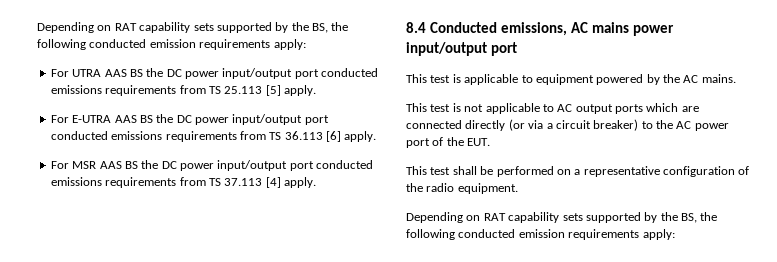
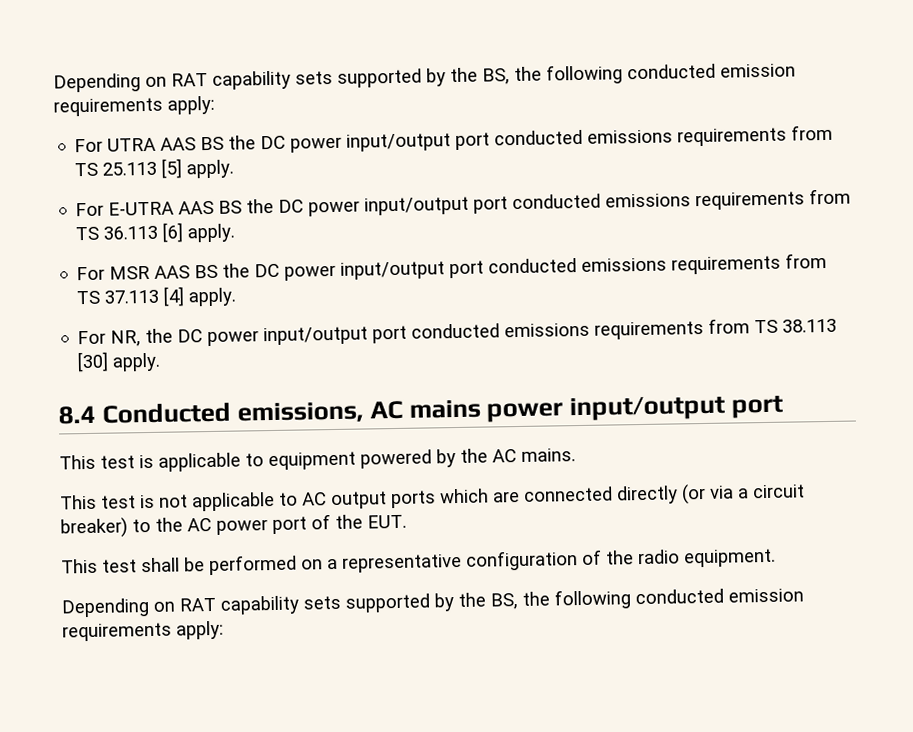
+ For NR, the DC power input/output port conducted emissions requirements from TS 38.113 [30] apply.

